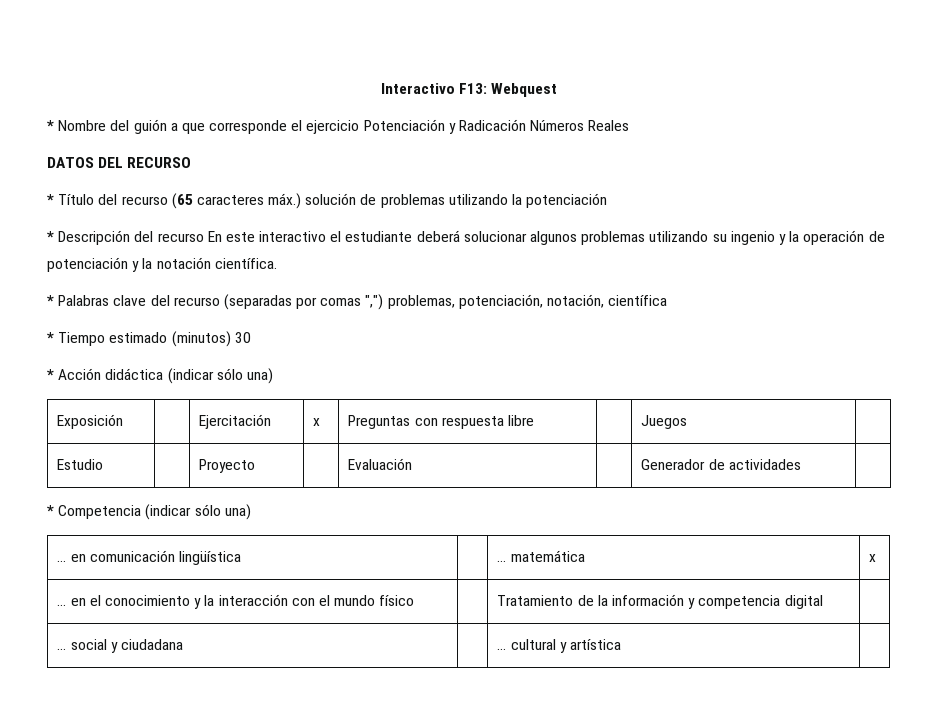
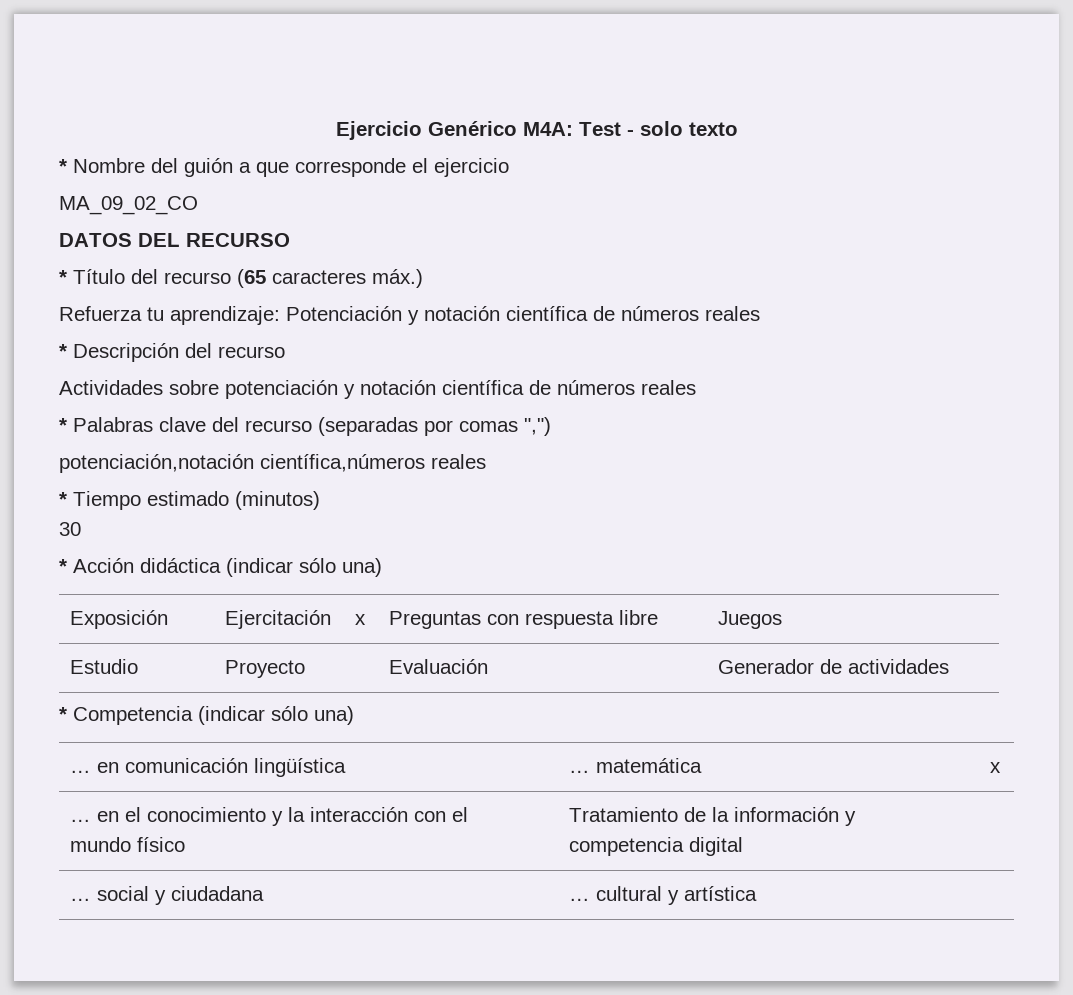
- Interactivo F13: Webquest
+ Ejercicio Genérico M4A: Test - solo texto
- * Nombre del guión a que corresponde el ejercicio Potenciación y Radicación Números Reales
+ * Nombre del guión a que corresponde el ejercicio
+ MA_09_02_CO
- * Título del recurso (65 caracteres máx.) solución de problemas utilizando la potenciación
- * Descripción del recurso En este interactivo el estudiante deberá solucionar algunos problemas utilizando su ingenio y la operación de potenciación y la notación científica.
+ * Título del recurso (65 caracteres máx.)
+ Refuerza tu aprendizaje: Potenciación y notación científica de números reales
+ * Descripción del recurso
+ Actividades sobre potenciación y notación científica de números reales
- * Palabras clave del recurso (separadas por comas ",") problemas, potenciación, notación, científica
+ * Palabras clave del recurso (separadas por comas ",")
+ potenciación,notación científica,números reales
- * Tiempo estimado (minutos) 30
+ * Tiempo estimado (minutos)
+ 30

